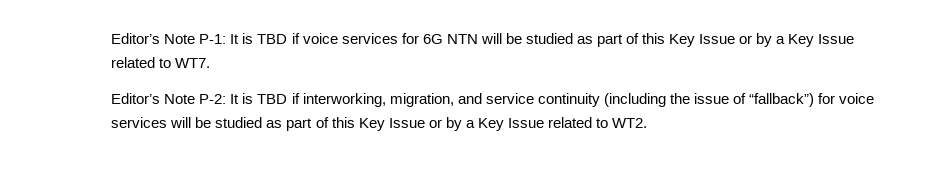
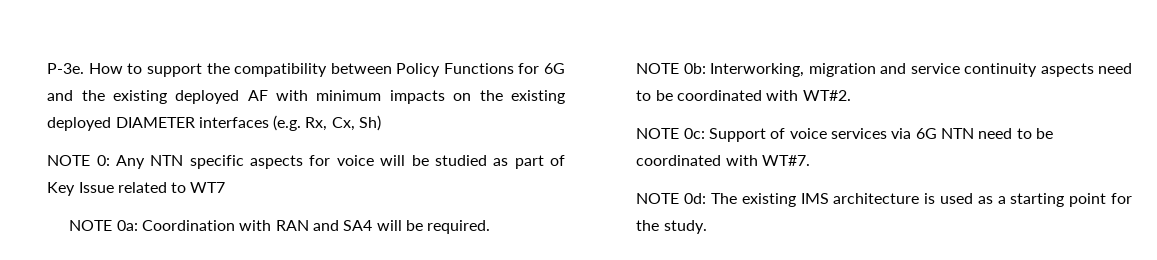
- Editor’s Note P-1: It is TBD if voice services for 6G NTN will be studied as part of this Key Issue or by a Key Issue related to WT7.
- Editor’s Note P-2: It is TBD if interworking, migration, and service continuity (including the issue of “fallback”) for voice services will be studied as part of this Key Issue or by a Key Issue related to WT2.
+ P-3e. How to support the compatibility between Policy Functions for 6G and the existing deployed AF with minimum impacts on the existing deployed DIAMETER interfaces (e.g. Rx, Cx, Sh)
+ NOTE 0: Any NTN specific aspects for voice will be studied as part of Key Issue related to WT7
+ NOTE 0a: Coordination with RAN and SA4 will be required.
+ NOTE 0b: Interworking, migration and service continuity aspects need to be coordinated with WT#2.
+ NOTE 0c: Support of voice services via 6G NTN need to be coordinated with WT#7.
+ NOTE 0d: The existing IMS architecture is used as a starting point for the study.

